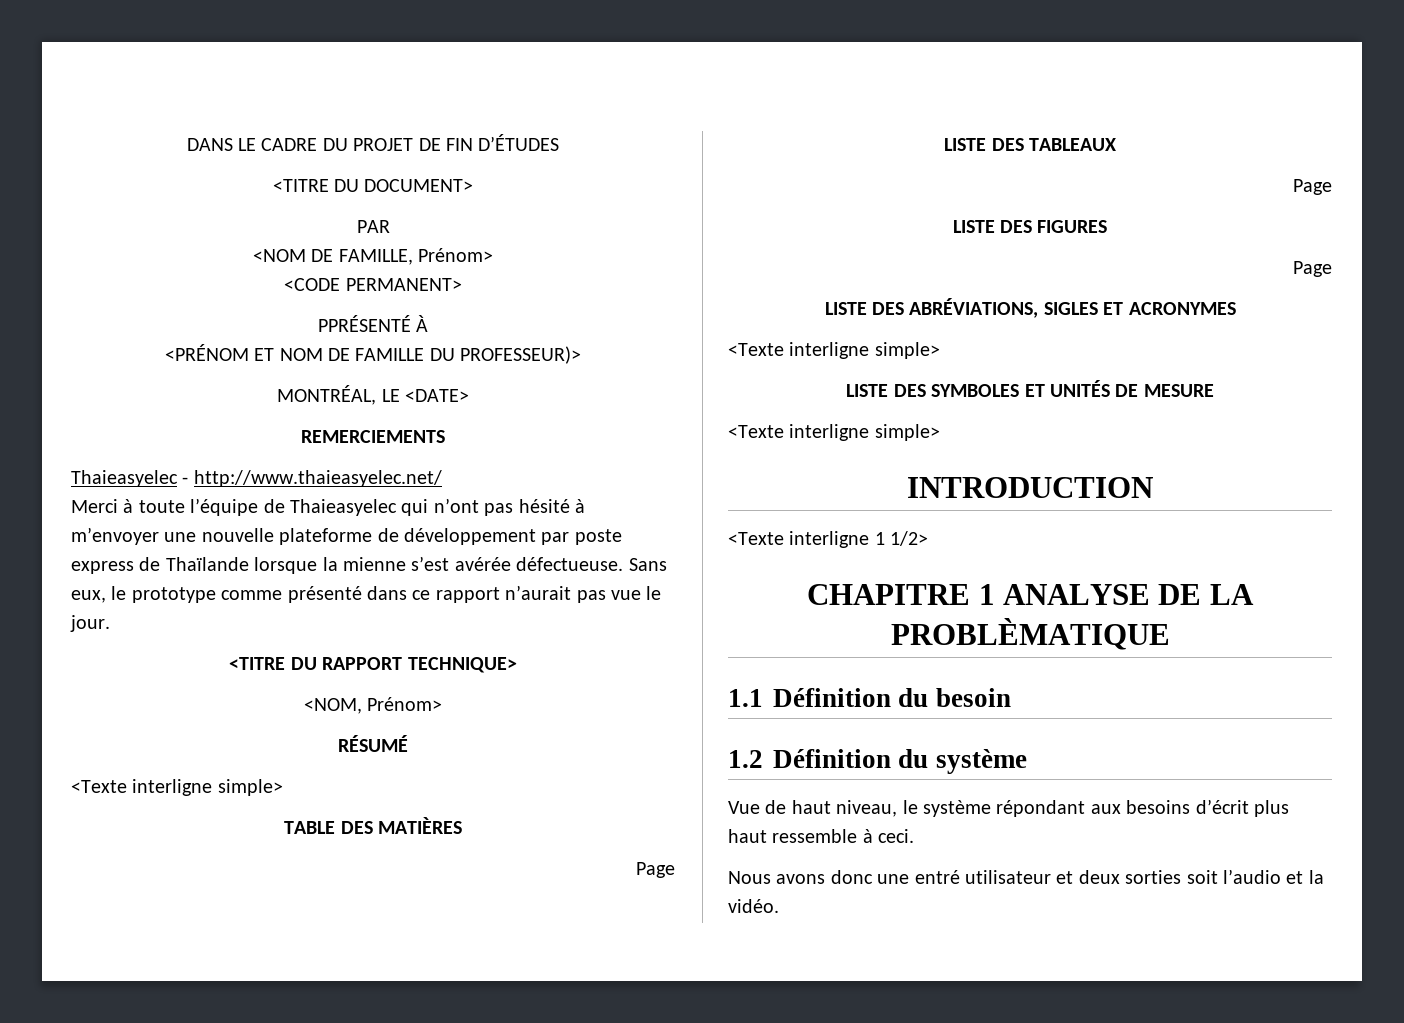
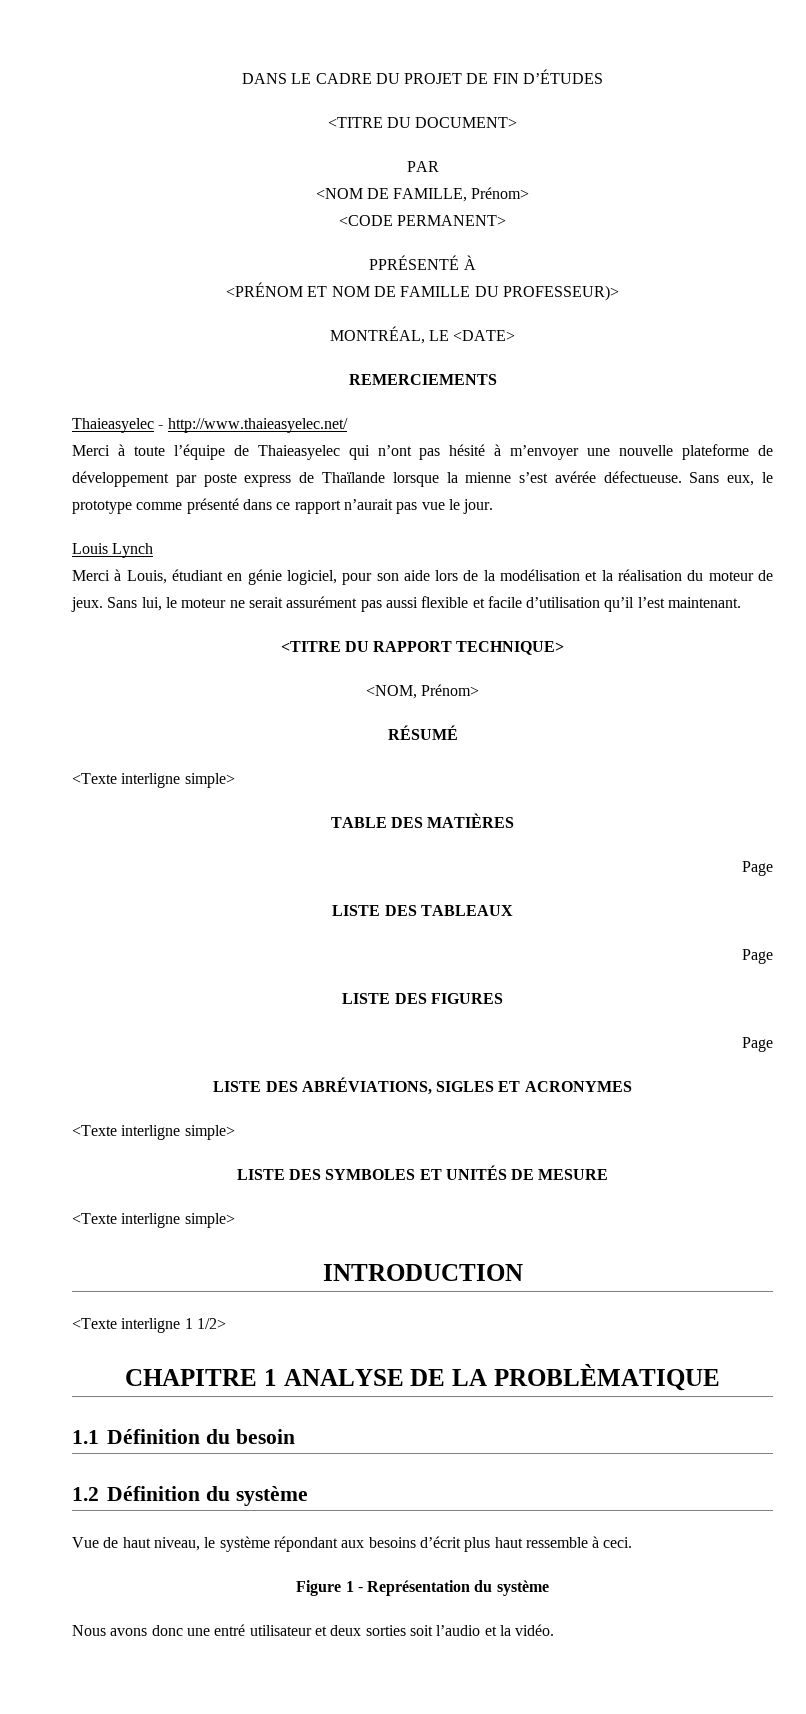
+ Louis Lynch
+ Merci à Louis, étudiant en génie logiciel, pour son aide lors de la modélisation et la réalisation du moteur de jeux. Sans lui, le moteur ne serait assurément pas aussi flexible et facile d’utilisation qu’il l’est maintenant.
+ Figure 1 - Représentation du système

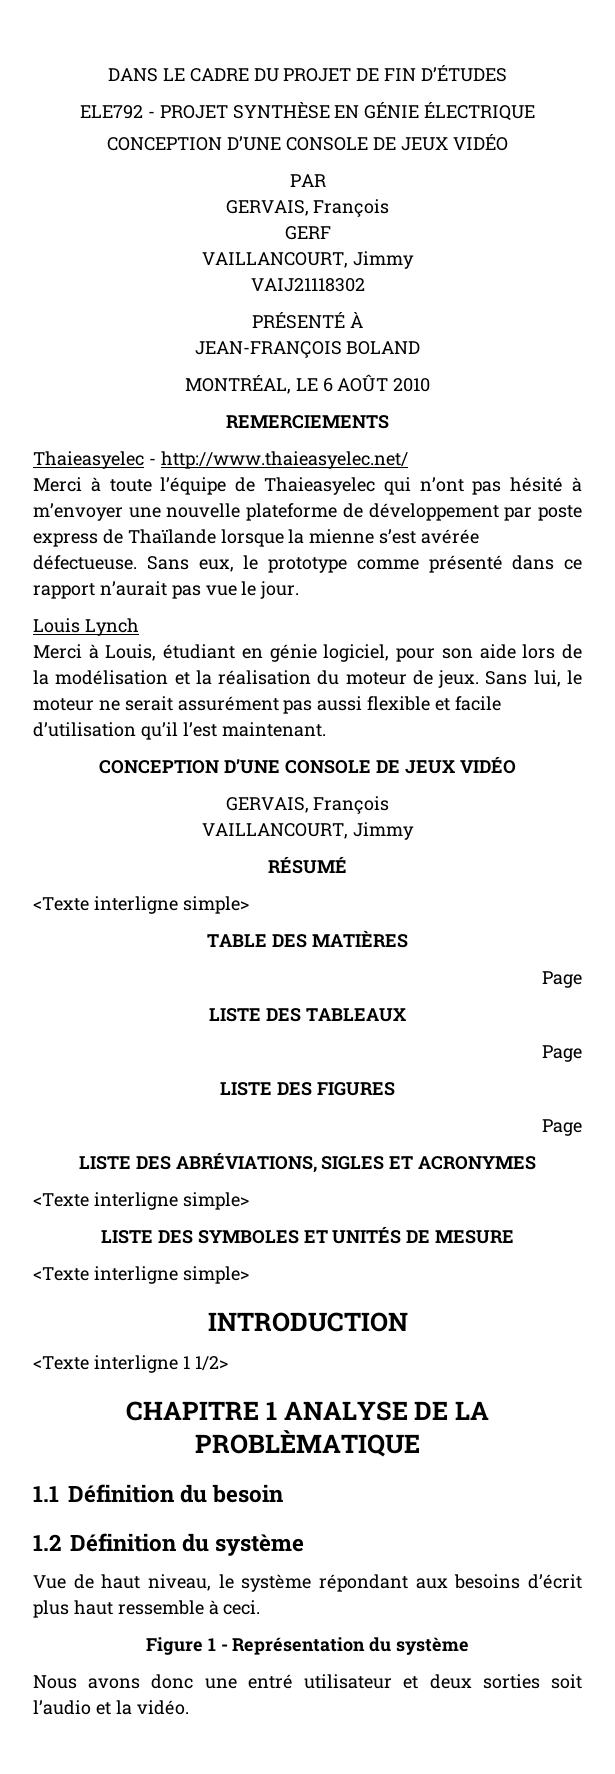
- <TITRE DU DOCUMENT>
+ ELE792 - PROJET SYNTHÈSE EN GÉNIE ÉLECTRIQUE
+ CONCEPTION D’UNE CONSOLE DE JEUX VIDÉO
  PAR
- <NOM DE FAMILLE, Prénom>
- <CODE PERMANENT>
- PPRÉSENTÉ À
- <PRÉNOM ET NOM DE FAMILLE DU PROFESSEUR)>
+ GERVAIS, François
+ GERF
+ VAILLANCOURT, Jimmy
+ VAIJ21118302
+ PRÉSENTÉ À
+ JEAN-FRANÇOIS BOLAND
- MONTRÉAL, LE <DATE>
+ MONTRÉAL, LE 6 AOÛT 2010
  Sans lui, le moteur ne serait assurément pas aussi flexible et facile d’utilisation qu’il l’est maintenant.
- <TITRE DU RAPPORT TECHNIQUE>
- <NOM, Prénom>
+ CONCEPTION D’UNE CONSOLE DE JEUX VIDÉO
+ GERVAIS, François
+ VAILLANCOURT, Jimmy

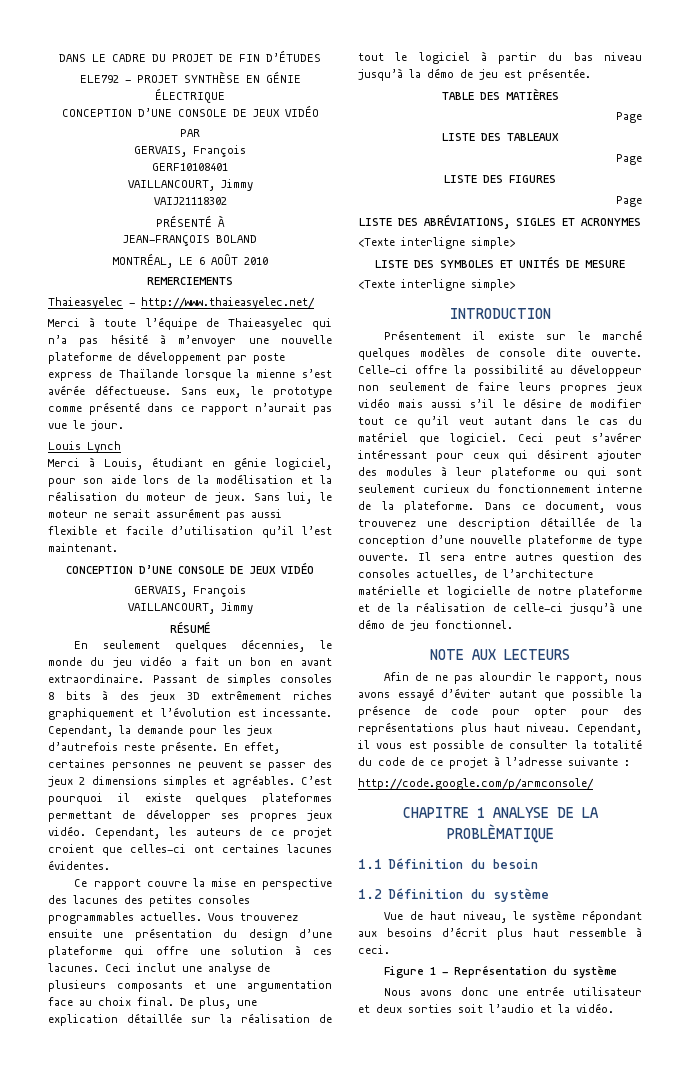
- GERF
+ GERF10108401
- Merci à toute l’équipe de Thaieasyelec qui n’ont pas hésité à m’envoyer une nouvelle plateforme de développement par poste express de Thaïlande lorsque la mienne s’est avérée défectueuse.
+ Merci à toute l’équipe de Thaieasyelec qui n’a pas hésité à m’envoyer une nouvelle plateforme de développement par poste express de Thaïlande lorsque la mienne s’est avérée défectueuse.
  RÉSUMÉ
- <Texte interligne simple>
+ En seulement quelques décennies, le monde du jeu vidéo a fait un bon en avant extraordinaire. Passant de simples consoles 8 bits à des jeux 3D extrêmement riches graphiquement et l’évolution est incessante. Cependant, la demande pour les jeux d’autrefois reste présente. En effet, certaines personnes ne peuvent se passer des jeux 2 dimensions simples et agréables. C’est pourquoi il existe quelques plateformes permettant de développer ses propres jeux vidéo. Cependant, les auteurs de ce projet croient que celles-ci ont certaines lacunes évidentes.
+ Ce rapport couvre la mise en perspective des lacunes des petites consoles programmables actuelles. Vous trouverez ensuite une présentation du design d’une plateforme qui offre une solution à ces lacunes. Ceci inclut une analyse de plusieurs composants et une argumentation face au choix final. De plus, une explication détaillée sur la réalisation de tout le logiciel à partir du bas niveau jusqu’à la démo de jeu est présentée.
- <Texte interligne 1 1/2>
+ Présentement il existe sur le marché quelques modèles de console dite ouverte. Celle-ci offre la possibilité au développeur non seulement de faire leurs propres jeux vidéo mais aussi s’il le désire de modifier tout ce qu’il veut autant dans le cas du matériel que logiciel. Ceci peut s’avérer intéressant pour ceux qui désirent ajouter des modules à leur plateforme ou qui sont seulement curieux du fonctionnement interne de la plateforme. Dans ce document, vous trouverez une description détaillée de la conception d’une nouvelle plateforme de type ouverte. Il sera entre autres question des consoles actuelles, de l’architecture matérielle et logicielle de notre plateforme et de la réalisation de celle-ci jusqu’à une démo de jeu fonctionnel.
+ NOTE AUX LECTEURS
+ Afin de ne pas alourdir le rapport, nous avons essayé d’éviter autant que possible la présence de code pour opter pour des représentations plus haut niveau. Cependant, il vous est possible de consulter la totalité du code de ce projet à l’adresse suivante :
+ http://code.google.com/p/armconsole/
- Nous avons donc une entré utilisateur et deux sorties soit l’audio et la vidéo.
+ Nous avons donc une entrée utilisateur et deux sorties soit l’audio et la vidéo.

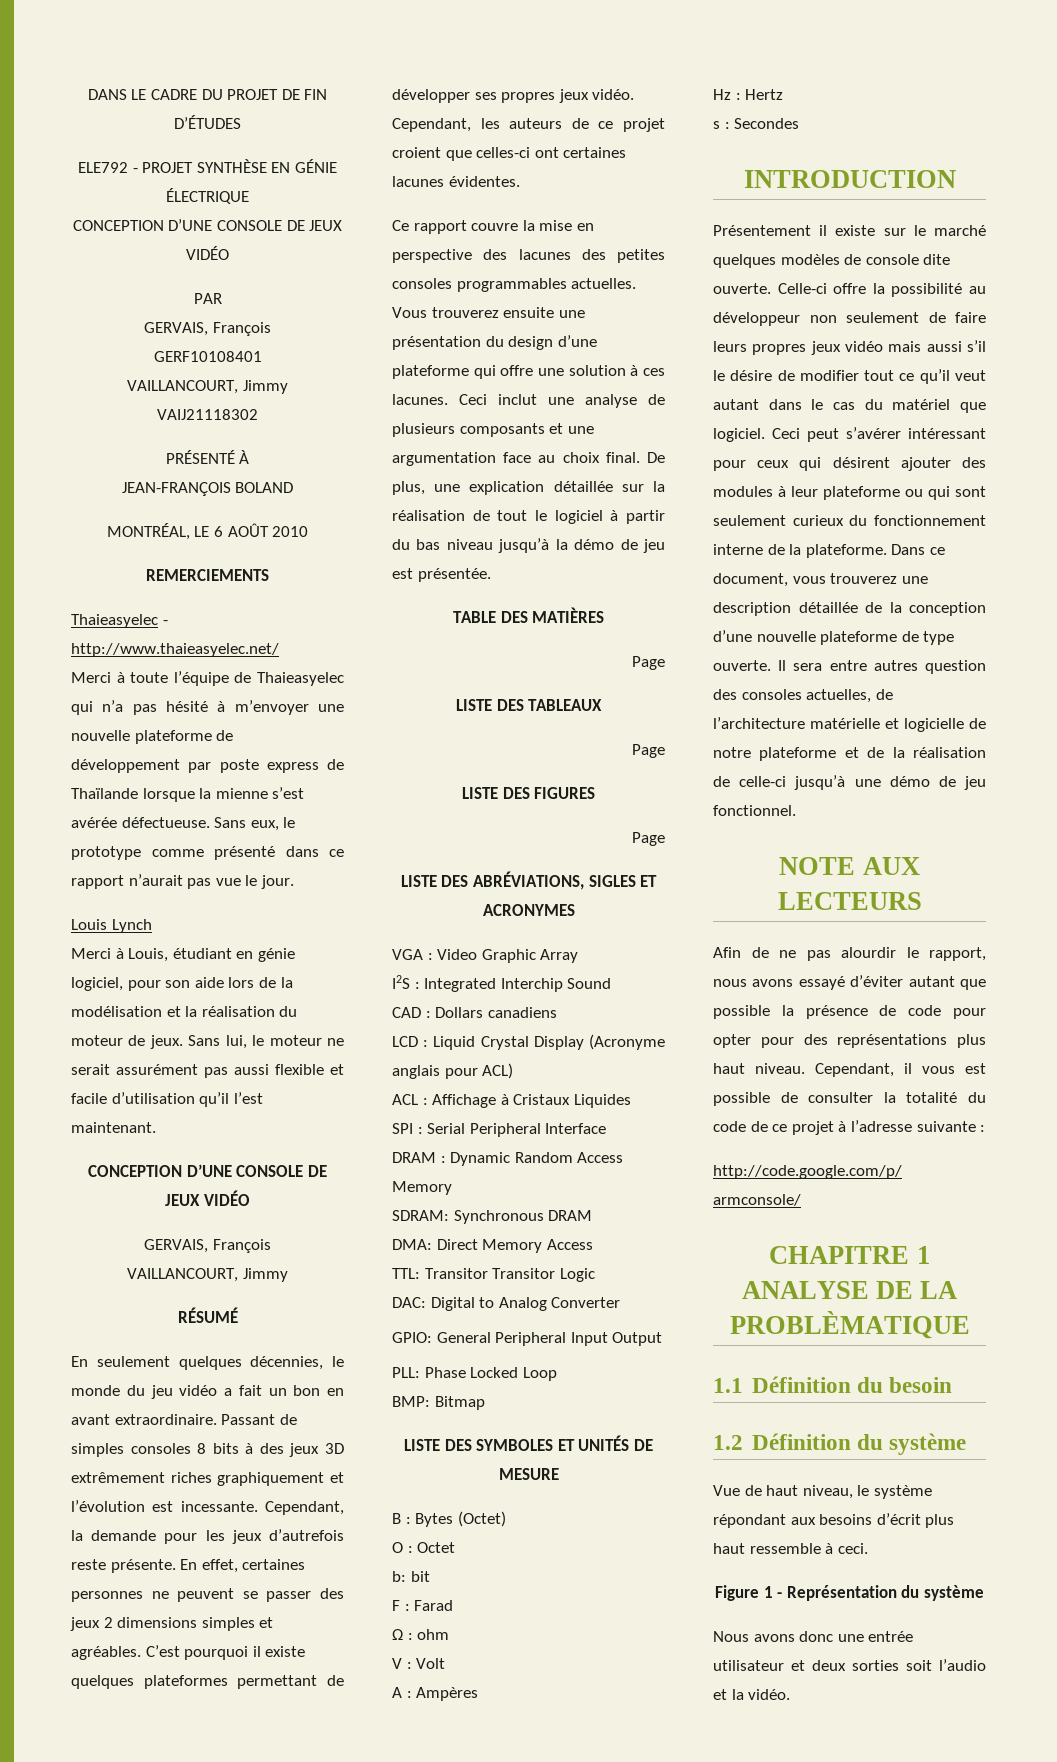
  LISTE DES ABRÉVIATIONS, SIGLES ET ACRONYMES
- <Texte interligne simple>
+ VGA : Video Graphic Array
+ I2S : Integrated Interchip Sound
+ CAD : Dollars canadiens
+ LCD : Liquid Crystal Display (Acronyme anglais pour ACL)
+ ACL : Affichage à Cristaux Liquides
+ SPI : Serial Peripheral Interface
+ DRAM : Dynamic Random Access Memory
+ SDRAM: Synchronous DRAM
+ DMA: Direct Memory Access
+ TTL: Transitor Transitor Logic
+ DAC: Digital to Analog Converter
+ GPIO: General Peripheral Input Output
+ PLL: Phase Locked Loop
+ BMP: Bitmap
  LISTE DES SYMBOLES ET UNITÉS DE MESURE
- <Texte interligne simple>
+ B : Bytes (Octet)
+ O : Octet
+ b: bit
+ F : Farad
+ Ω : ohm
+ V : Volt
+ A : Ampères
+ Hz : Hertz
+ s : Secondes

